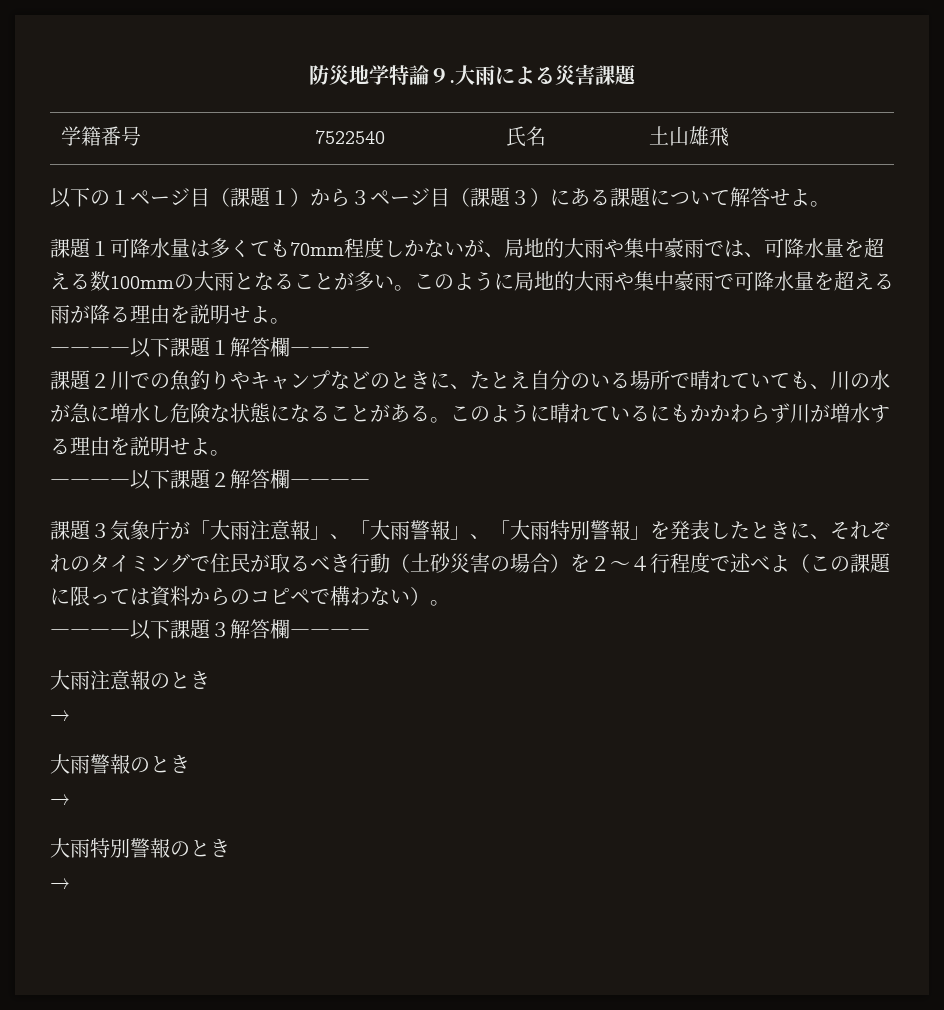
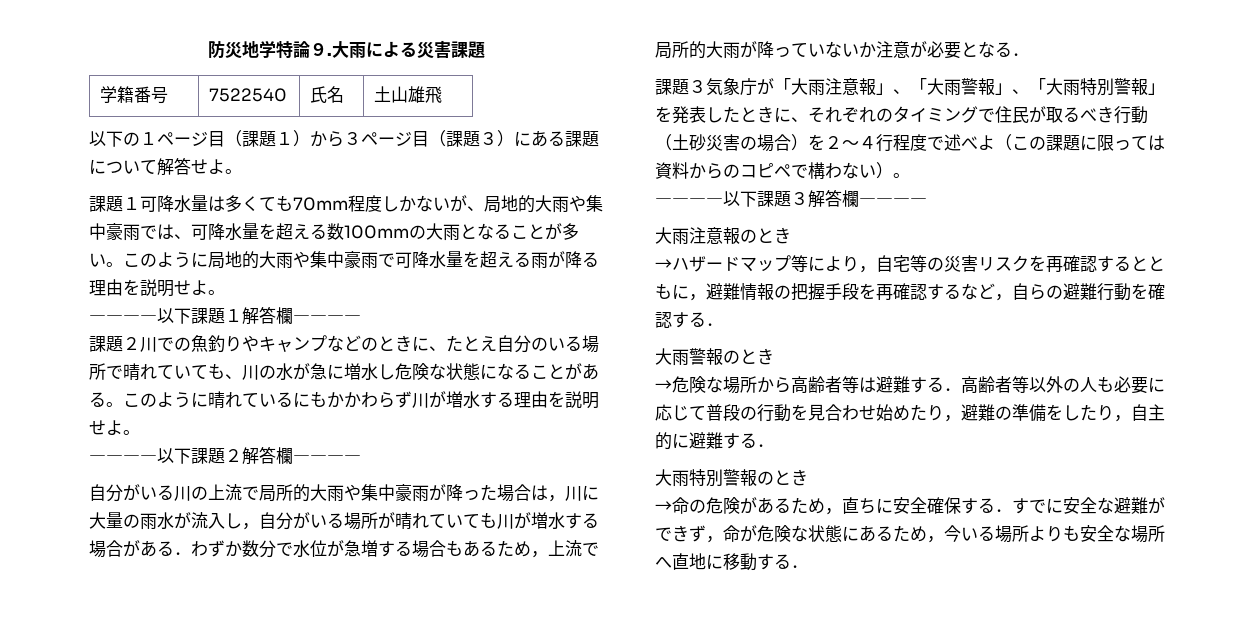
+ 自分がいる川の上流で局所的大雨や集中豪雨が降った場合は，川に大量の雨水が流入し，自分がいる場所が晴れていても川が増水する場合がある．わずか数分で水位が急増する場合もあるため，上流で局所的大雨が降っていないか注意が必要となる．
  大雨注意報のとき
- →
+ →ハザードマップ等により，自宅等の災害リスクを再確認するとともに，避難情報の把握手段を再確認するなど，自らの避難行動を確認する．
  大雨警報のとき
- →
+ →危険な場所から高齢者等は避難する．高齢者等以外の人も必要に応じて普段の行動を見合わせ始めたり，避難の準備をしたり，自主的に避難する．
  大雨特別警報のとき
- →
+ →命の危険があるため，直ちに安全確保する．すでに安全な避難ができず，命が危険な状態にあるため，今いる場所よりも安全な場所へ直地に移動する．

